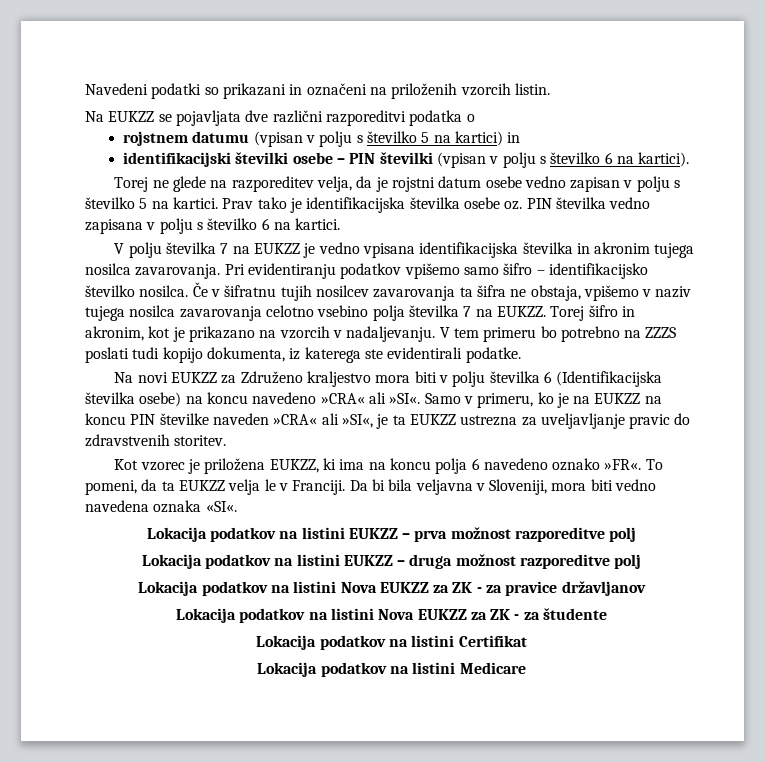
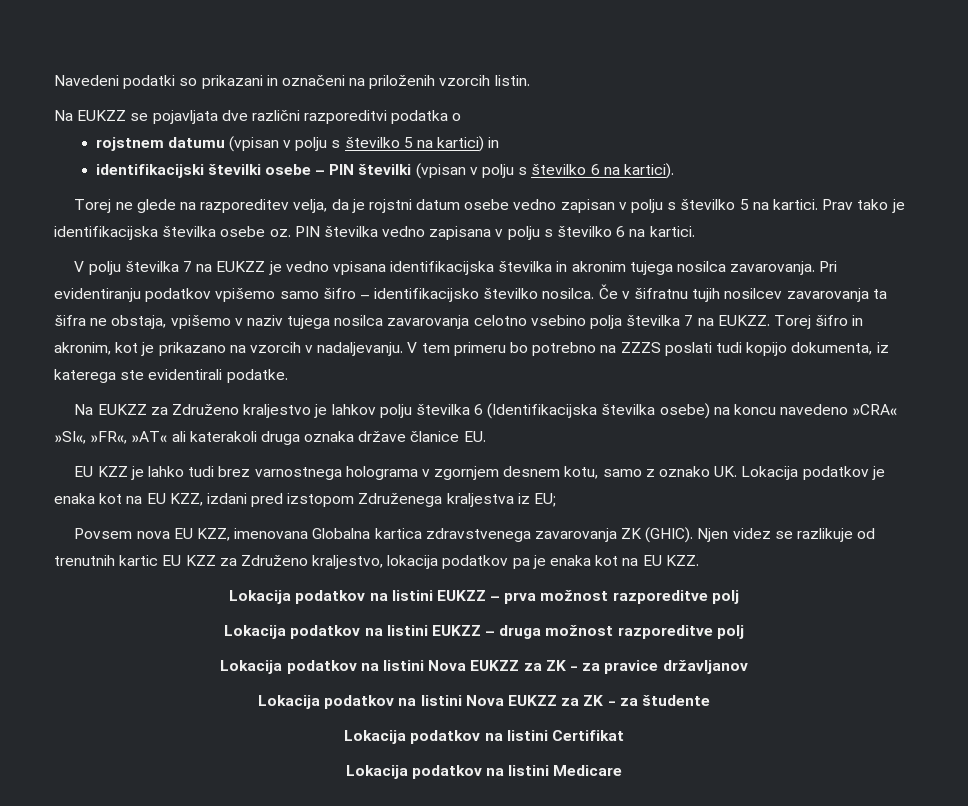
- Na novi EUKZZ za Združeno kraljestvo mora biti v polju številka 6 (Identifikacijska številka osebe) na koncu navedeno »CRA« ali »SI«. Samo v primeru, ko je na EUKZZ na koncu PIN številke naveden »CRA« ali »SI«, je ta EUKZZ ustrezna za uveljavljanje pravic do zdravstvenih storitev.
- Kot vzorec je priložena EUKZZ, ki ima na koncu polja 6 navedeno oznako »FR«. To pomeni, da ta EUKZZ velja le v Franciji. Da bi bila veljavna v Sloveniji, mora biti vedno navedena oznaka «SI«.
+ Na EUKZZ za Združeno kraljestvo je lahkov polju številka 6 (Identifikacijska številka osebe) na koncu navedeno »CRA« »SI«, »FR«, »AT« ali katerakoli druga oznaka države članice EU.
+ EU KZZ je lahko tudi brez varnostnega holograma v zgornjem desnem kotu, samo z oznako UK. Lokacija podatkov je enaka kot na EU KZZ, izdani pred izstopom Združenega kraljestva iz EU;
+ Povsem nova EU KZZ, imenovana Globalna kartica zdravstvenega zavarovanja ZK (GHIC). Njen videz se razlikuje od trenutnih kartic EU KZZ za Združeno kraljestvo, lokacija podatkov pa je enaka kot na EU KZZ.

